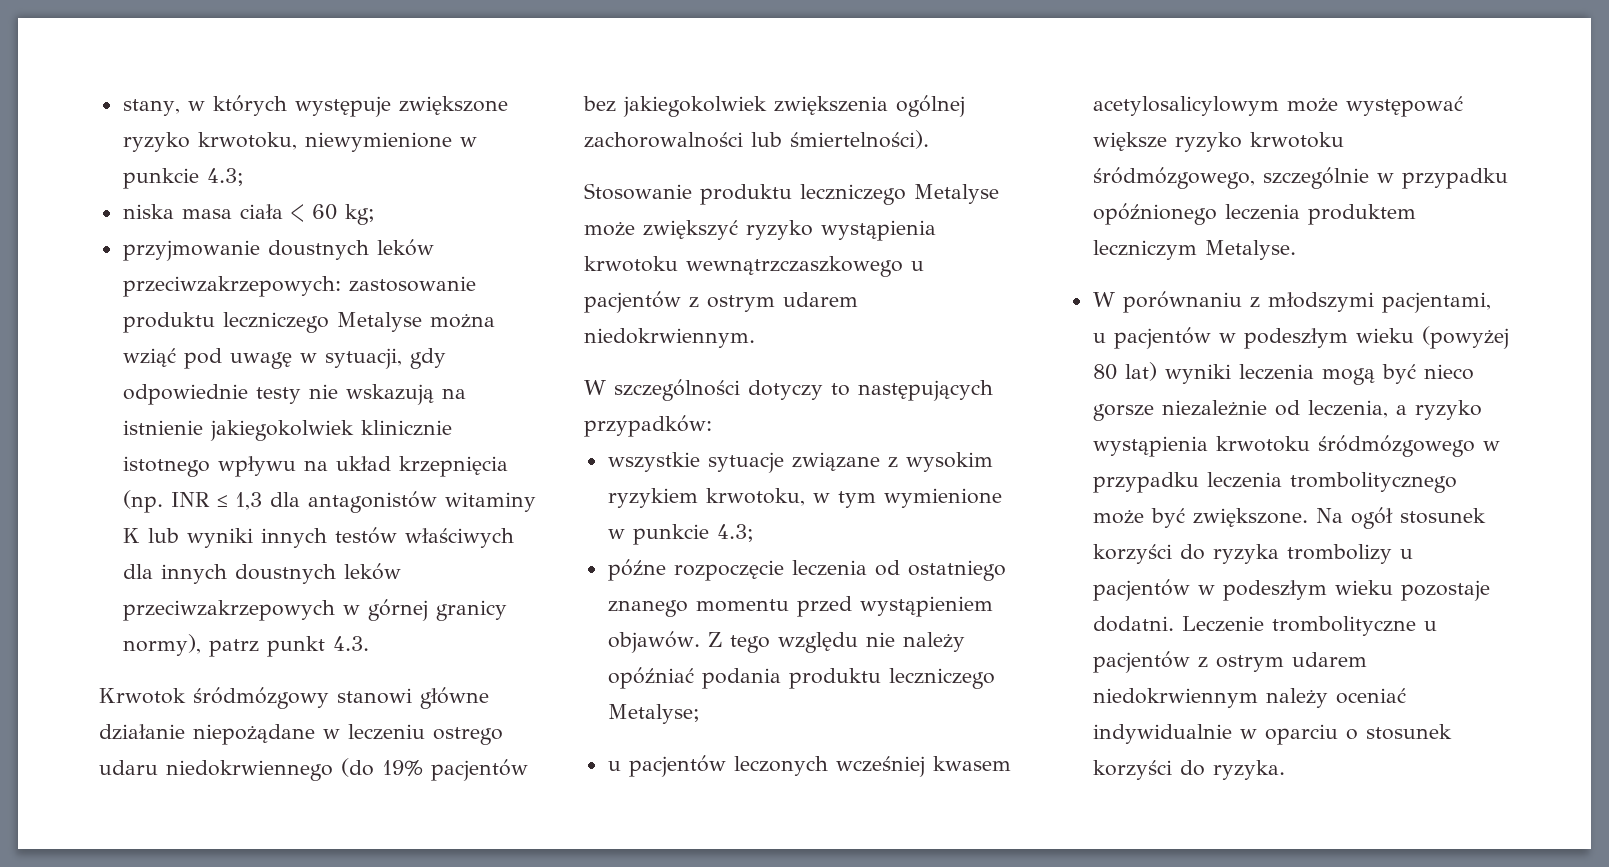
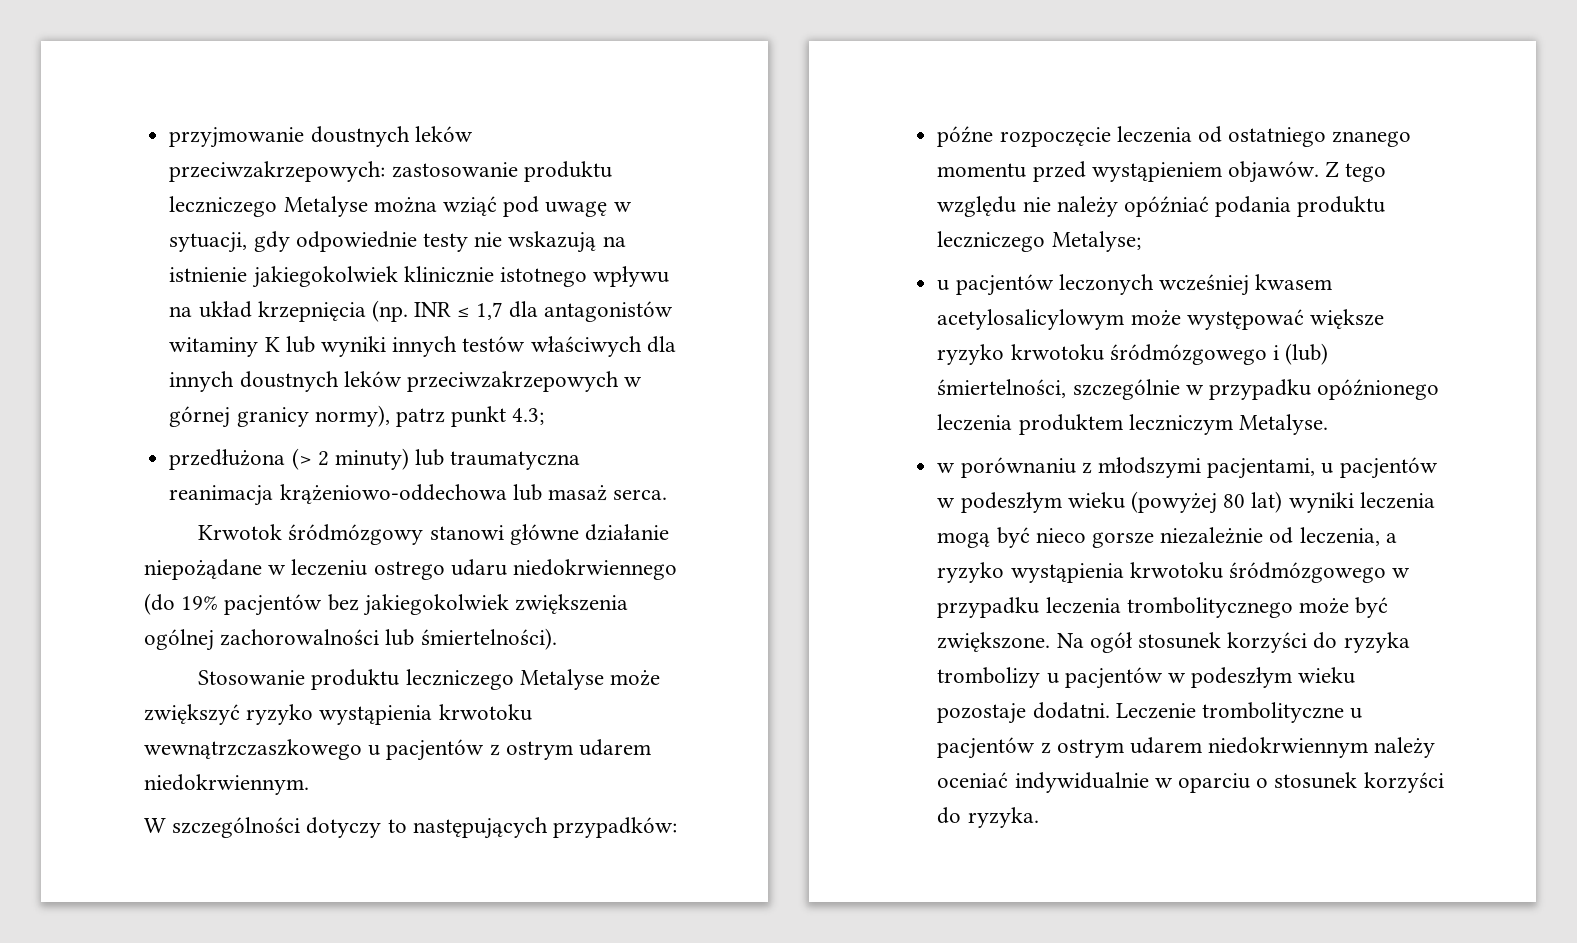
- stany, w których występuje zwiększone ryzyko krwotoku, niewymienione w punkcie 4.3;
- niska masa ciała < 60 kg;
- przyjmowanie doustnych leków przeciwzakrzepowych: zastosowanie produktu leczniczego Metalyse można wziąć pod uwagę w sytuacji, gdy odpowiednie testy nie wskazują na istnienie jakiegokolwiek klinicznie istotnego wpływu na układ krzepnięcia (np. INR ≤ 1,3 dla antagonistów witaminy K lub wyniki innych testów właściwych dla innych doustnych leków przeciwzakrzepowych w górnej granicy normy), patrz punkt 4.3.
+ przyjmowanie doustnych leków przeciwzakrzepowych: zastosowanie produktu leczniczego Metalyse można wziąć pod uwagę w sytuacji, gdy odpowiednie testy nie wskazują na istnienie jakiegokolwiek klinicznie istotnego wpływu na układ krzepnięcia (np. INR ≤ 1,7 dla antagonistów witaminy K lub wyniki innych testów właściwych dla innych doustnych leków przeciwzakrzepowych w górnej granicy normy), patrz punkt 4.3;
+ przedłużona (> 2 minuty) lub traumatyczna reanimacja krążeniowo-oddechowa lub masaż serca.
- wszystkie sytuacje związane z wysokim ryzykiem krwotoku, w tym wymienione w punkcie 4.3;
- u pacjentów leczonych wcześniej kwasem acetylosalicylowym może występować większe ryzyko krwotoku śródmózgowego, szczególnie w przypadku opóźnionego leczenia produktem leczniczym Metalyse.
+ u pacjentów leczonych wcześniej kwasem acetylosalicylowym może występować większe ryzyko krwotoku śródmózgowego i (lub) śmiertelności, szczególnie w przypadku opóźnionego leczenia produktem leczniczym Metalyse.
- W porównaniu z młodszymi pacjentami, u pacjentów w podeszłym wieku (powyżej 80 lat) wyniki leczenia mogą być nieco gorsze niezależnie od leczenia, a ryzyko wystąpienia krwotoku śródmózgowego w przypadku leczenia trombolitycznego może być zwiększone.
+ w porównaniu z młodszymi pacjentami, u pacjentów w podeszłym wieku (powyżej 80 lat) wyniki leczenia mogą być nieco gorsze niezależnie od leczenia, a ryzyko wystąpienia krwotoku śródmózgowego w przypadku leczenia trombolitycznego może być zwiększone.

